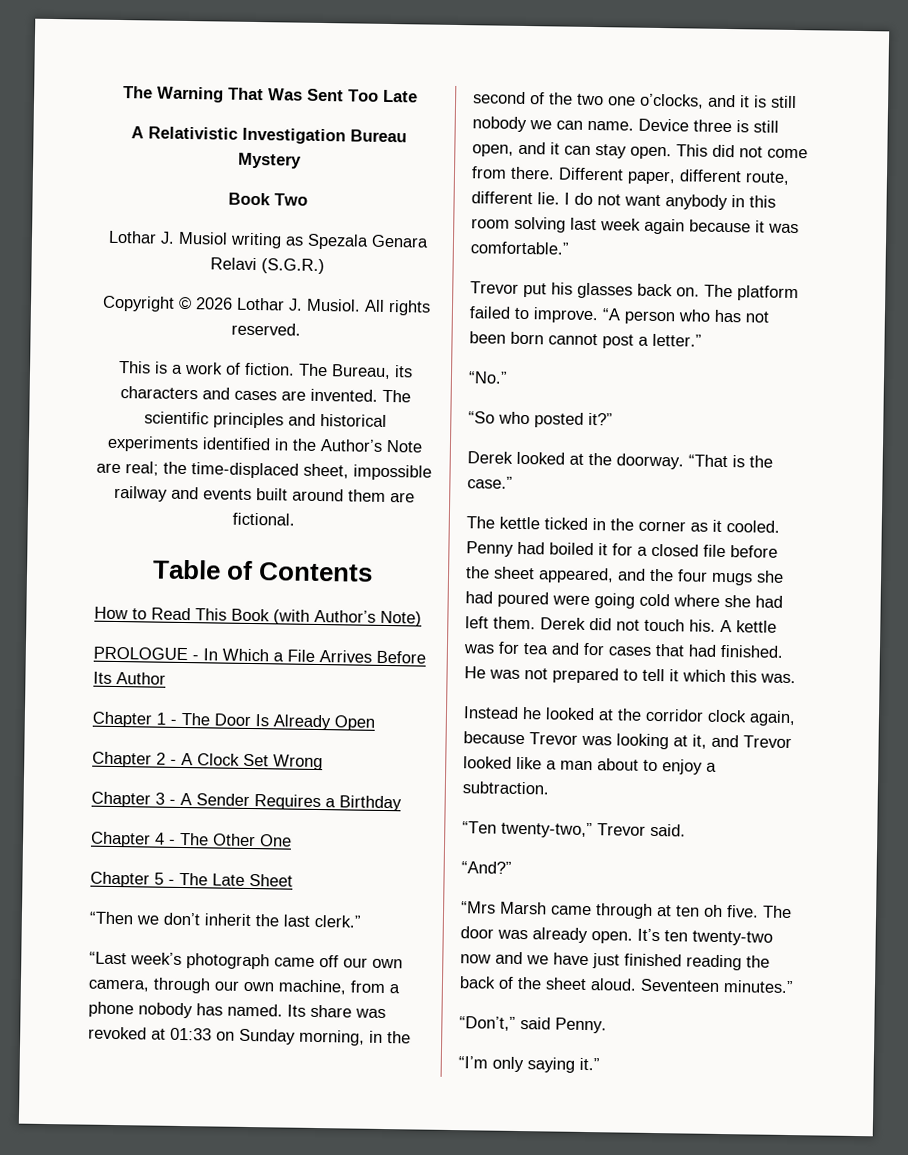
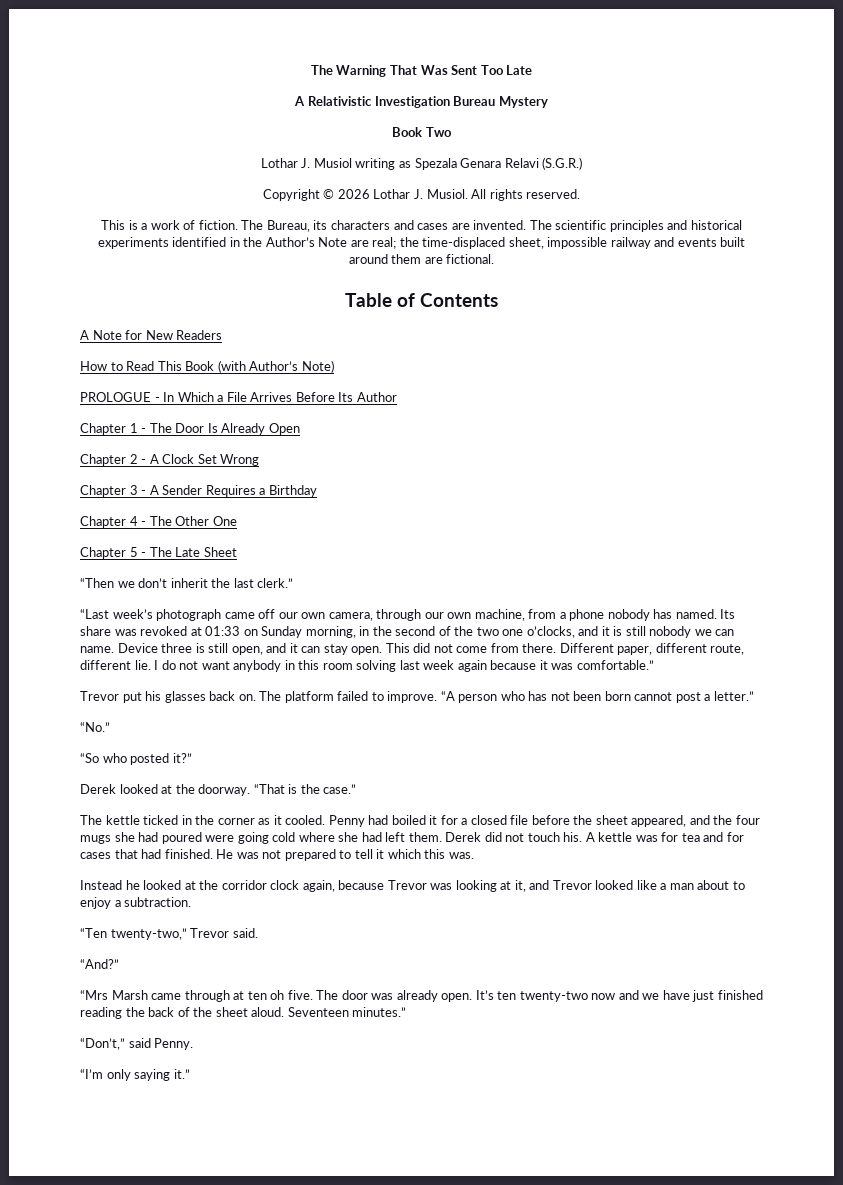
+ A Note for New Readers

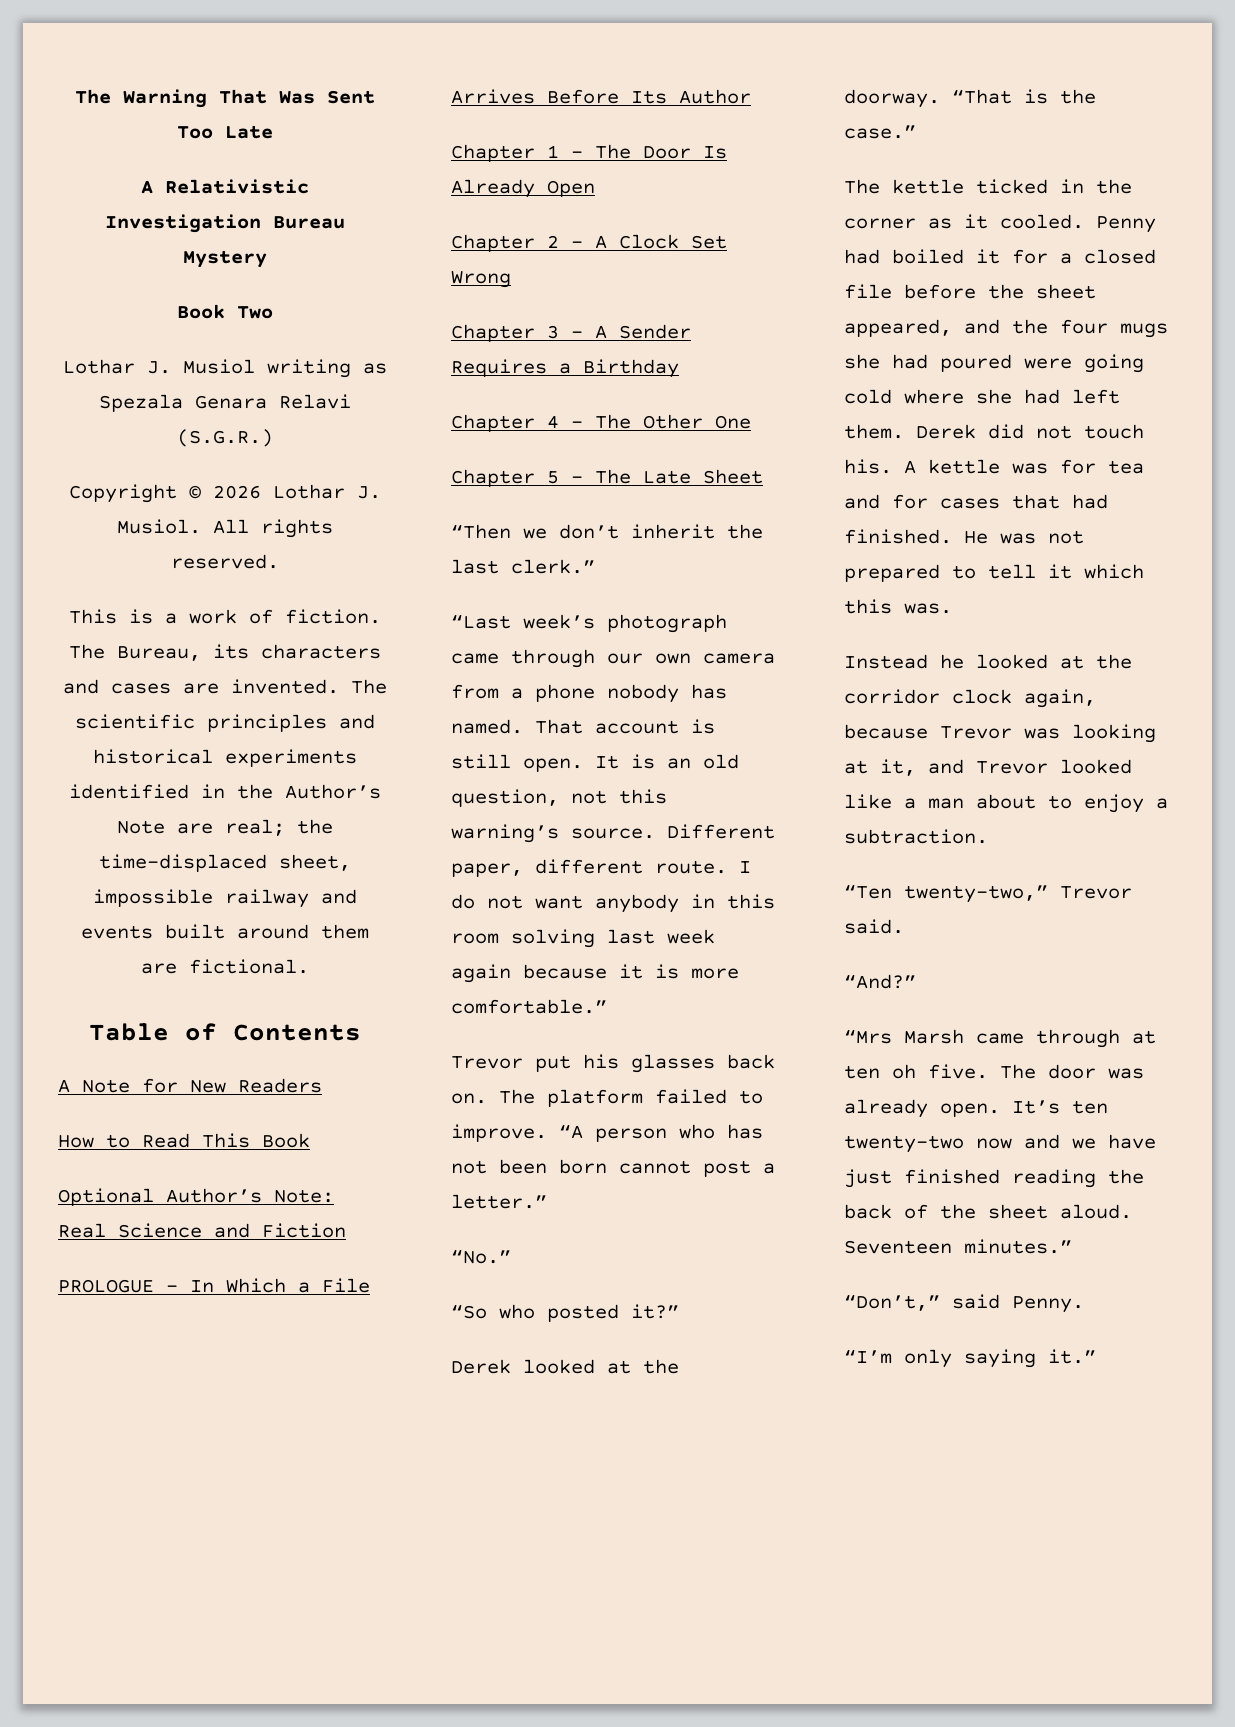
- How to Read This Book (with Author’s Note)
+ How to Read This Book
+ Optional Author’s Note: Real Science and Fiction
- “Last week’s photograph came off our own camera, through our own machine, from a phone nobody has named.
+ “Last week’s photograph came through our own camera from a phone nobody has named.
- Its share was revoked at 01:33 on Sunday morning, in the second of the two one o’clocks, and it is still nobody we can name. Device three is still open, and it can stay open. This did not come from there. Different paper, different route, different lie.
+ That account is still open. It is an old question, not this warning’s source. Different paper, different route.
- I do not want anybody in this room solving last week again because it was comfortable.”
+ I do not want anybody in this room solving last week again because it is more comfortable.”

